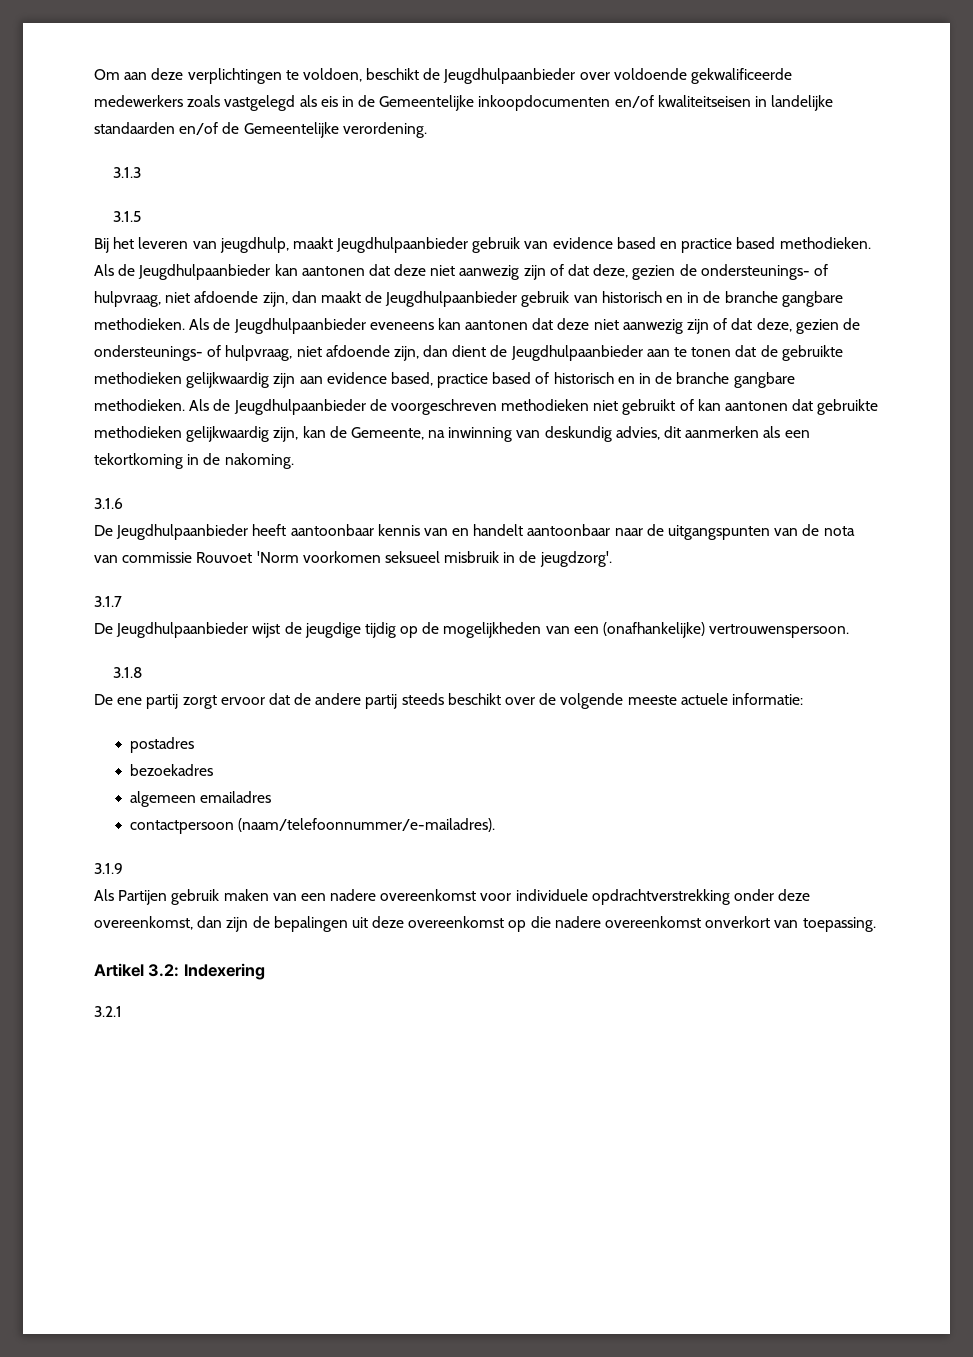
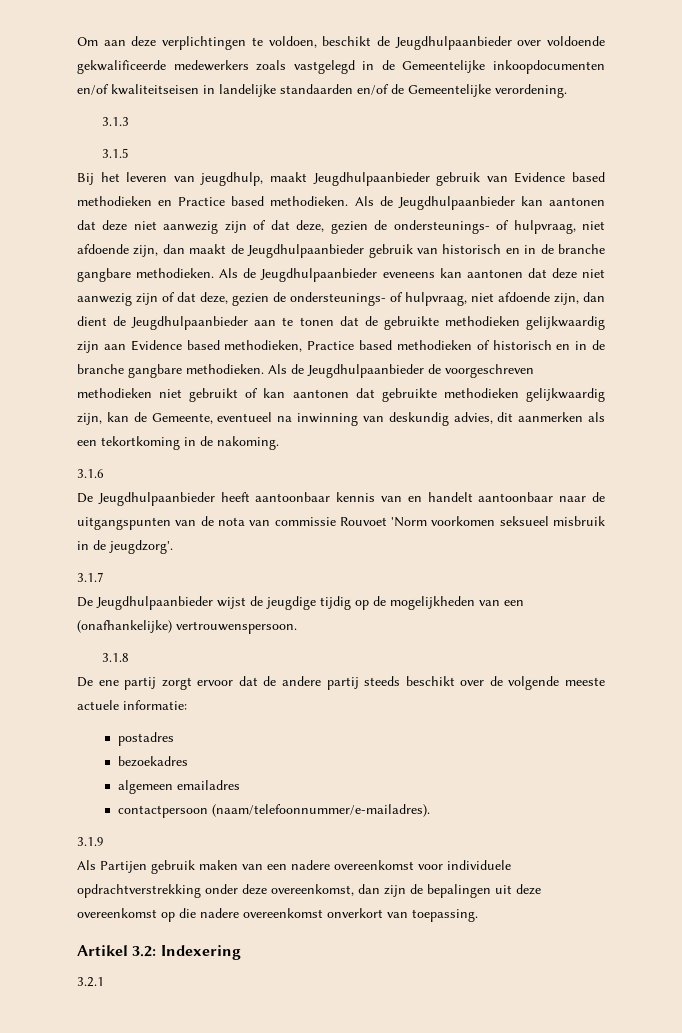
- Om aan deze verplichtingen te voldoen, beschikt de Jeugdhulpaanbieder over voldoende gekwalificeerde medewerkers zoals vastgelegd als eis in de Gemeentelijke inkoopdocumenten en/of kwaliteitseisen in landelijke standaarden en/of de Gemeentelijke verordening.
+ Om aan deze verplichtingen te voldoen, beschikt de Jeugdhulpaanbieder over voldoende gekwalificeerde medewerkers zoals vastgelegd in de Gemeentelijke inkoopdocumenten en/of kwaliteitseisen in landelijke standaarden en/of de Gemeentelijke verordening.
- Bij het leveren van jeugdhulp, maakt Jeugdhulpaanbieder gebruik van evidence based en practice based methodieken.
+ Bij het leveren van jeugdhulp, maakt Jeugdhulpaanbieder gebruik van Evidence based methodieken en Practice based methodieken.
- Als de Jeugdhulpaanbieder eveneens kan aantonen dat deze niet aanwezig zijn of dat deze, gezien de ondersteunings- of hulpvraag, niet afdoende zijn, dan dient de Jeugdhulpaanbieder aan te tonen dat de gebruikte methodieken gelijkwaardig zijn aan evidence based, practice based of historisch en in de branche gangbare methodieken.
+ Als de Jeugdhulpaanbieder eveneens kan aantonen dat deze niet aanwezig zijn of dat deze, gezien de ondersteunings- of hulpvraag, niet afdoende zijn, dan dient de Jeugdhulpaanbieder aan te tonen dat de gebruikte methodieken gelijkwaardig zijn aan Evidence based methodieken, Practice based methodieken of historisch en in de branche gangbare methodieken.
- Als de Jeugdhulpaanbieder de voorgeschreven methodieken niet gebruikt of kan aantonen dat gebruikte methodieken gelijkwaardig zijn, kan de Gemeente, na inwinning van deskundig advies, dit aanmerken als een tekortkoming in de nakoming.
+ Als de Jeugdhulpaanbieder de voorgeschreven methodieken niet gebruikt of kan aantonen dat gebruikte methodieken gelijkwaardig zijn, kan de Gemeente, eventueel na inwinning van deskundig advies, dit aanmerken als een tekortkoming in de nakoming.

